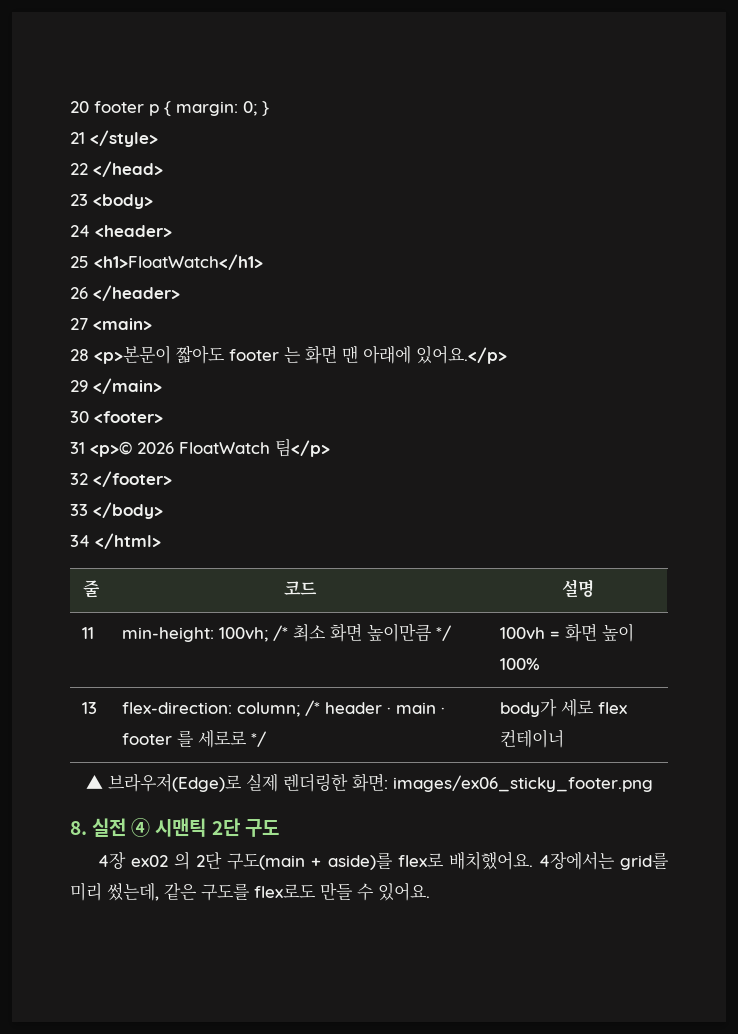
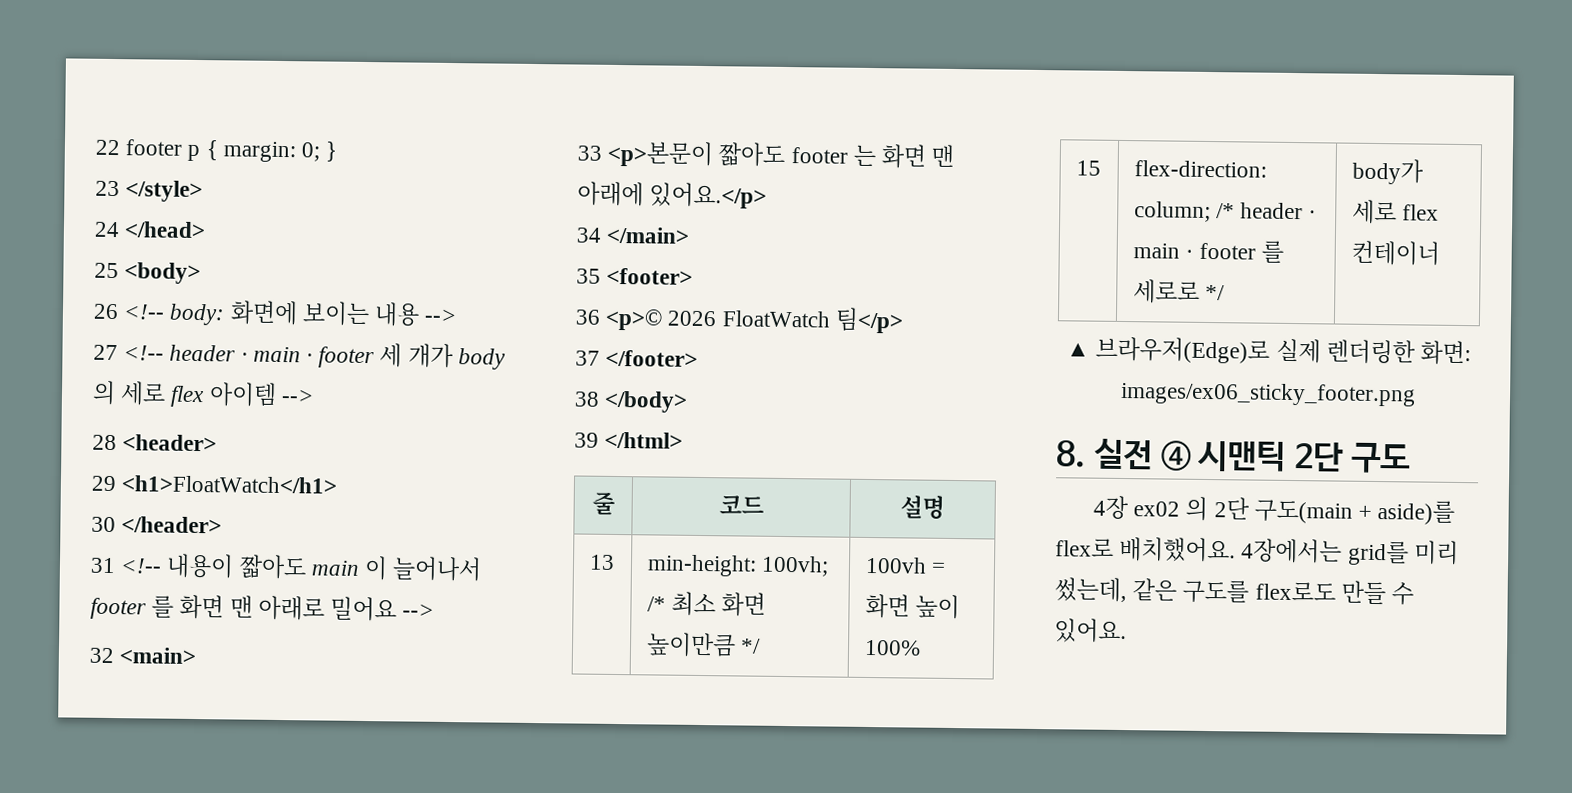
- 20 footer p { margin: 0; }
+ 22 footer p { margin: 0; }
- 21 </style>
+ 23 </style>
- 22 </head>
+ 24 </head>
- 23 <body>
+ 25 <body>
- 24 <header>
+ 26 <!-- body: 화면에 보이는 내용 -->
+ 27 <!-- header · main · footer 세 개가 body 의 세로 flex 아이템 -->
+ 28 <header>
- 25 <h1>FloatWatch</h1>
+ 29 <h1>FloatWatch</h1>
- 26 </header>
+ 30 </header>
- 27 <main>
+ 31 <!-- 내용이 짧아도 main 이 늘어나서 footer 를 화면 맨 아래로 밀어요 -->
+ 32 <main>
- 28 <p>본문이 짧아도 footer 는 화면 맨 아래에 있어요.</p>
+ 33 <p>본문이 짧아도 footer 는 화면 맨 아래에 있어요.</p>
- 29 </main>
+ 34 </main>
- 30 <footer>
+ 35 <footer>
- 31 <p>© 2026 FloatWatch 팀</p>
+ 36 <p>© 2026 FloatWatch 팀</p>
- 32 </footer>
+ 37 </footer>
- 33 </body>
+ 38 </body>
- 34 </html>
+ 39 </html>
- 11 | min-height: 100vh; /* 최소 화면 높이만큼 */ | 100vh = 화면 높이 100%
+ 13 | min-height: 100vh; /* 최소 화면 높이만큼 */ | 100vh = 화면 높이 100%
- 13 | flex-direction: column; /* header · main · footer 를 세로로 */ | body가 세로 flex 컨테이너
+ 15 | flex-direction: column; /* header · main · footer 를 세로로 */ | body가 세로 flex 컨테이너

